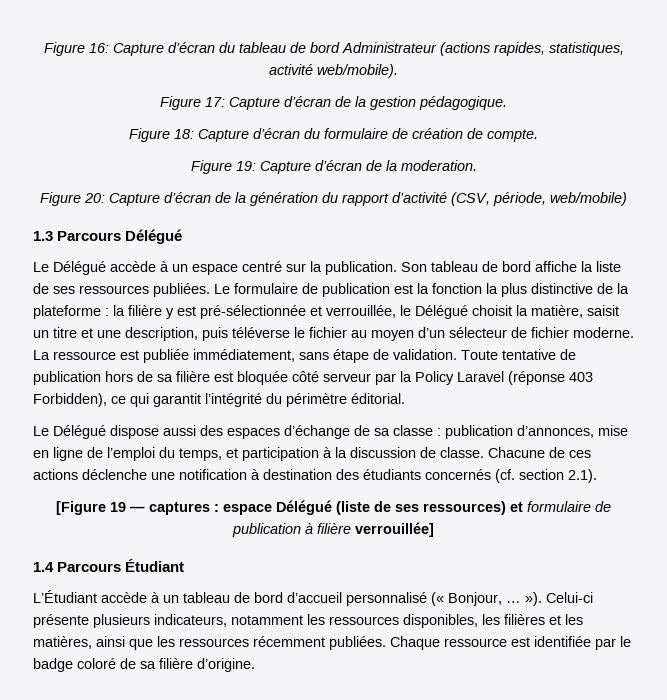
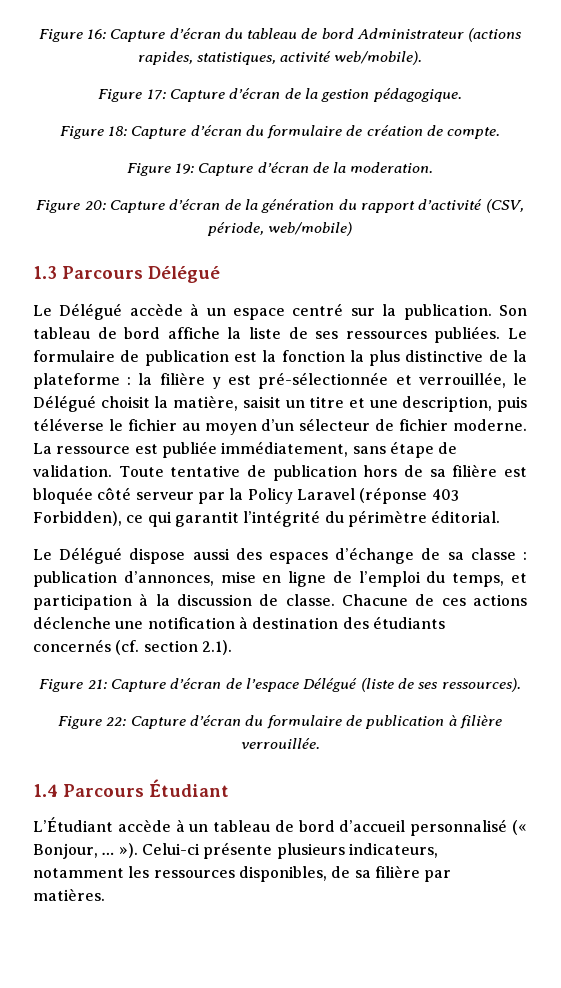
- [Figure 19 — captures : espace Délégué (liste de ses ressources) et formulaire de publication à filière verrouillée]
+ Figure 21: Capture d’écran de l’espace Délégué (liste de ses ressources).
+ Figure 22: Capture d’écran du formulaire de publication à filière verrouillée.
- Celui-ci présente plusieurs indicateurs, notamment les ressources disponibles, les filières et les matières, ainsi que les ressources récemment publiées. Chaque ressource est identifiée par le badge coloré de sa filière d’origine.
+ Celui-ci présente plusieurs indicateurs, notamment les ressources disponibles, de sa filière par matières.

